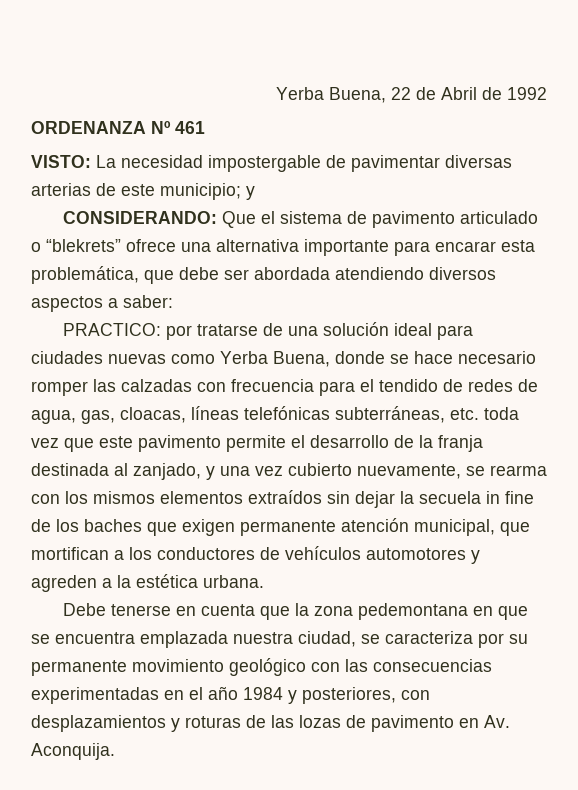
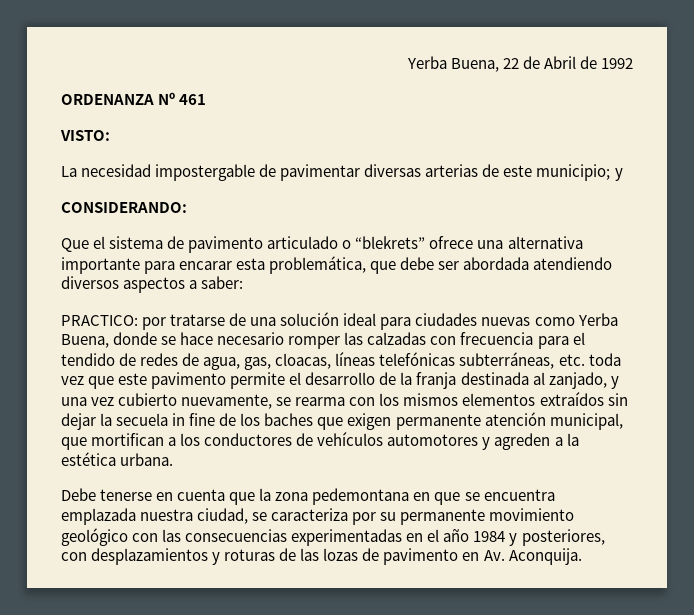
- VISTO: La necesidad impostergable de pavimentar diversas arterias de este municipio; y
+ VISTO:
+ La necesidad impostergable de pavimentar diversas arterias de este municipio; y
- CONSIDERANDO: Que el sistema de pavimento articulado o “blekrets” ofrece una alternativa importante para encarar esta problemática, que debe ser abordada atendiendo diversos aspectos a saber:
+ CONSIDERANDO:
+ Que el sistema de pavimento articulado o “blekrets” ofrece una alternativa importante para encarar esta problemática, que debe ser abordada atendiendo diversos aspectos a saber:

